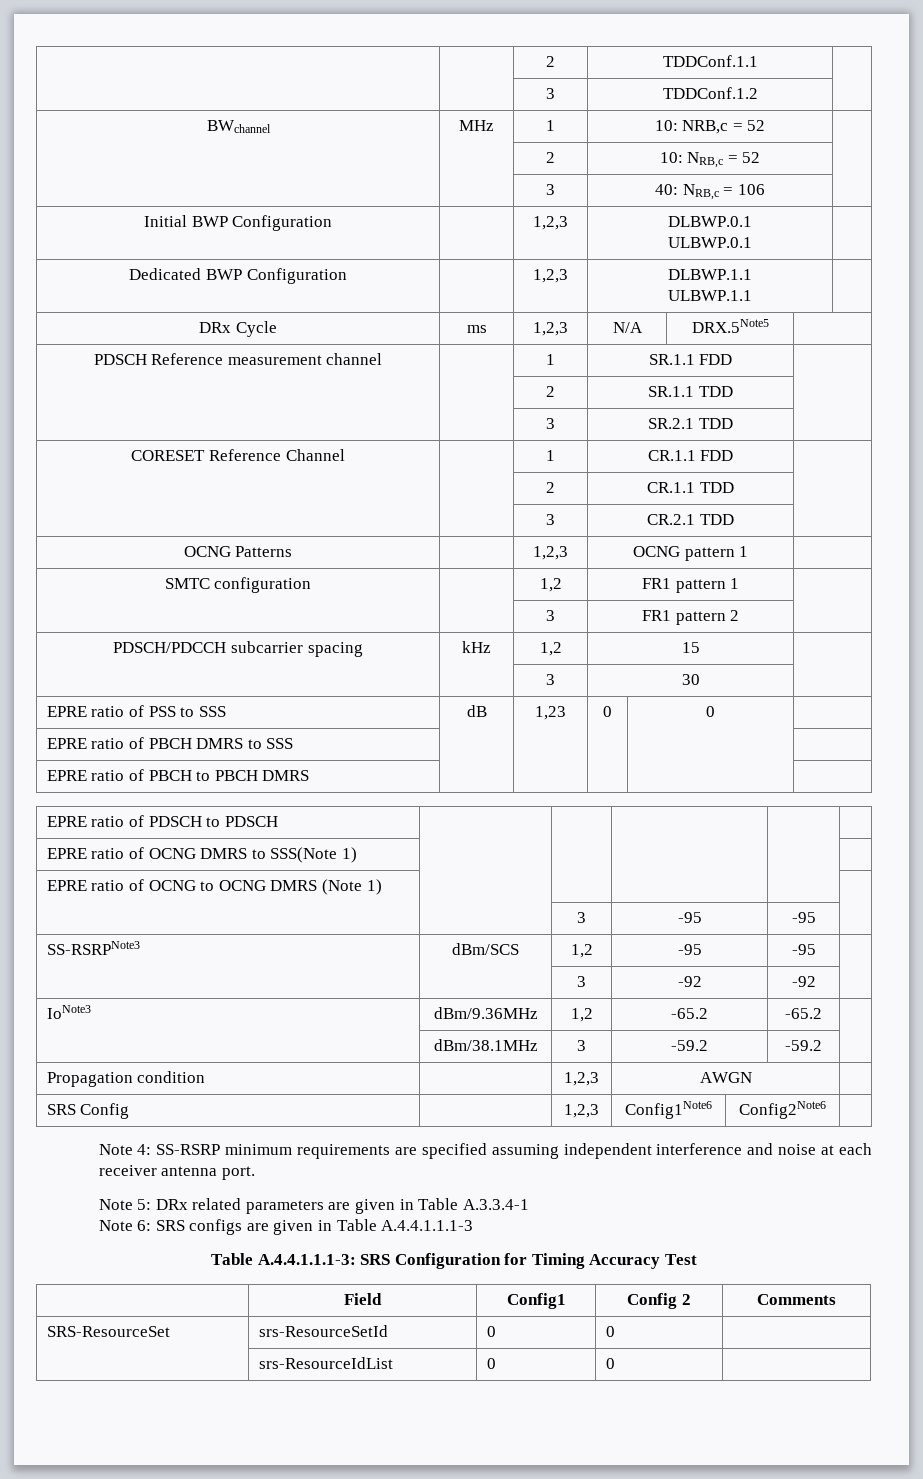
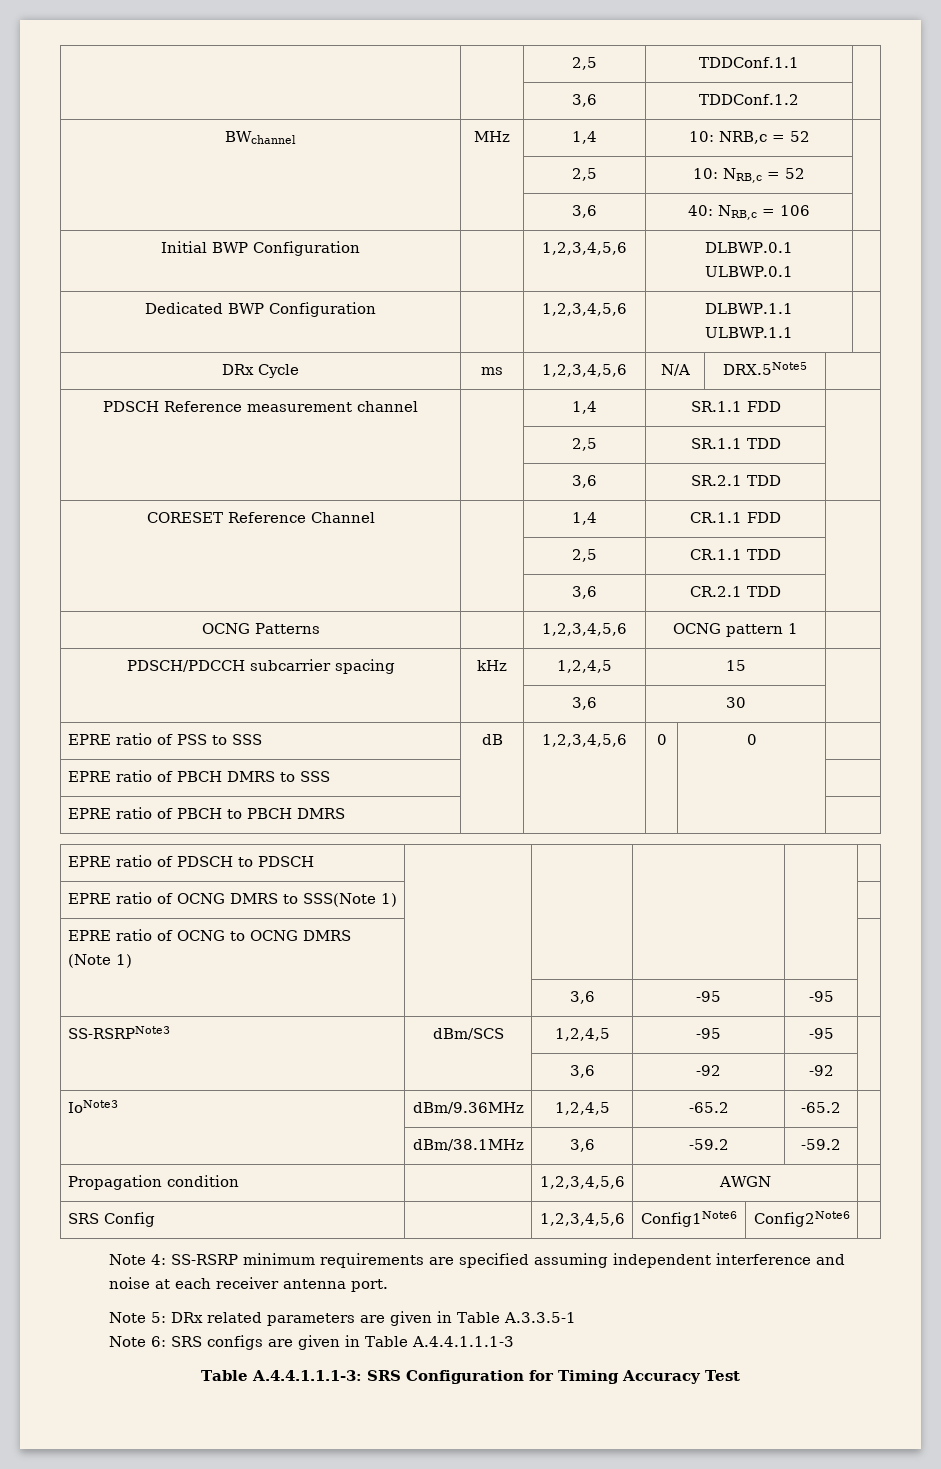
- | | 2 | TDDConf.1.1 |
+ | | 2,5 | TDDConf.1.1 |
- | | 3 | TDDConf.1.2 |
+ | | 3,6 | TDDConf.1.2 |
- BWchannel | MHz | 1 | 10: NRB,c = 52 |
- | | 2 | 10: NRB,c = 52 |
- | | 3 | 40: NRB,c = 106 |
+ BWchannel | MHz | 1,4 | 10: NRB,c = 52 |
+ | | 2,5 | 10: NRB,c = 52 |
+ | | 3,6 | 40: NRB,c = 106 |
- Initial BWP Configuration | | 1,2,3 | DLBWP.0.1
+ Initial BWP Configuration | | 1,2,3,4,5,6 | DLBWP.0.1
- Dedicated BWP Configuration | | 1,2,3 | DLBWP.1.1
+ Dedicated BWP Configuration | | 1,2,3,4,5,6 | DLBWP.1.1
- DRx Cycle | ms | 1,2,3 | N/A | DRX.5Note5 |
+ DRx Cycle | ms | 1,2,3,4,5,6 | N/A | DRX.5Note5 |
- PDSCH Reference measurement channel | | 1 | SR.1.1 FDD |
+ PDSCH Reference measurement channel | | 1,4 | SR.1.1 FDD |
- | | 2 | SR.1.1 TDD |
+ | | 2,5 | SR.1.1 TDD |
- | | 3 | SR.2.1 TDD |
+ | | 3,6 | SR.2.1 TDD |
- CORESET Reference Channel | | 1 | CR.1.1 FDD |
+ CORESET Reference Channel | | 1,4 | CR.1.1 FDD |
- | | 2 | CR.1.1 TDD |
+ | | 2,5 | CR.1.1 TDD |
- | | 3 | CR.2.1 TDD |
+ | | 3,6 | CR.2.1 TDD |
- OCNG Patterns | | 1,2,3 | OCNG pattern 1 |
+ OCNG Patterns | | 1,2,3,4,5,6 | OCNG pattern 1 |
- SMTC configuration | | 1,2 | FR1 pattern 1 |
- | | 3 | FR1 pattern 2 |
- PDSCH/PDCCH subcarrier spacing | kHz | 1,2 | 15 |
+ PDSCH/PDCCH subcarrier spacing | kHz | 1,2,4,5 | 15 |
- | | 3 | 30 |
+ | | 3,6 | 30 |
- EPRE ratio of PSS to SSS | dB | 1,23 | 0 | 0 |
+ EPRE ratio of PSS to SSS | dB | 1,2,3,4,5,6 | 0 | 0 |
- | | 3 | -95 | -95 |
+ | | 3,6 | -95 | -95 |
- SS-RSRPNote3 | dBm/SCS | 1,2 | -95 | -95 |
+ SS-RSRPNote3 | dBm/SCS | 1,2,4,5 | -95 | -95 |
- | | 3 | -92 | -92 |
+ | | 3,6 | -92 | -92 |
- IoNote3 | dBm/9.36MHz | 1,2 | -65.2 | -65.2 |
+ IoNote3 | dBm/9.36MHz | 1,2,4,5 | -65.2 | -65.2 |
- | dBm/38.1MHz | 3 | -59.2 | -59.2 |
+ | dBm/38.1MHz | 3,6 | -59.2 | -59.2 |
- Propagation condition | | 1,2,3 | AWGN |
+ Propagation condition | | 1,2,3,4,5,6 | AWGN |
- SRS Config | | 1,2,3 | Config1Note6 | Config2Note6 |
+ SRS Config | | 1,2,3,4,5,6 | Config1Note6 | Config2Note6 |
- Note 5: DRx related parameters are given in Table A.3.3.4-1
+ Note 5: DRx related parameters are given in Table A.3.3.5-1
- | Field | Config1 | Config 2 | Comments
- SRS-ResourceSet | srs-ResourceSetId | 0 | 0 |
- | srs-ResourceIdList | 0 | 0 |

